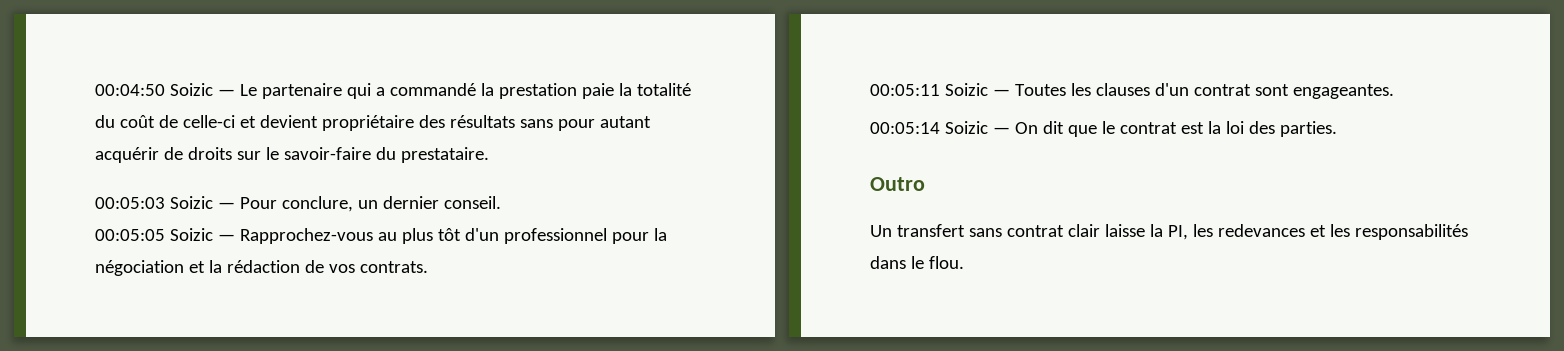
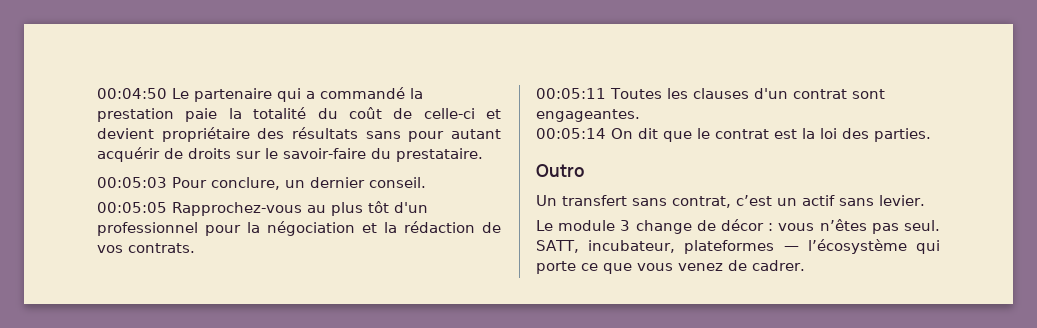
- 00:04:50 Soizic — Le partenaire qui a commandé la prestation paie la totalité du coût de celle-ci et devient propriétaire des résultats sans pour autant acquérir de droits sur le savoir-faire du prestataire.
+ 00:04:50 Le partenaire qui a commandé la prestation paie la totalité du coût de celle-ci et devient propriétaire des résultats sans pour autant acquérir de droits sur le savoir-faire du prestataire.
- 00:05:03 Soizic — Pour conclure, un dernier conseil.
+ 00:05:03 Pour conclure, un dernier conseil.
- 00:05:05 Soizic — Rapprochez-vous au plus tôt d'un professionnel pour la négociation et la rédaction de vos contrats.
+ 00:05:05 Rapprochez-vous au plus tôt d'un professionnel pour la négociation et la rédaction de vos contrats.
- 00:05:11 Soizic — Toutes les clauses d'un contrat sont engageantes.
+ 00:05:11 Toutes les clauses d'un contrat sont engageantes.
- 00:05:14 Soizic — On dit que le contrat est la loi des parties.
+ 00:05:14 On dit que le contrat est la loi des parties.
- Un transfert sans contrat clair laisse la PI, les redevances et les responsabilités dans le flou.
+ Un transfert sans contrat, c’est un actif sans levier.
+ Le module 3 change de décor : vous n’êtes pas seul. SATT, incubateur, plateformes — l’écosystème qui porte ce que vous venez de cadrer.

